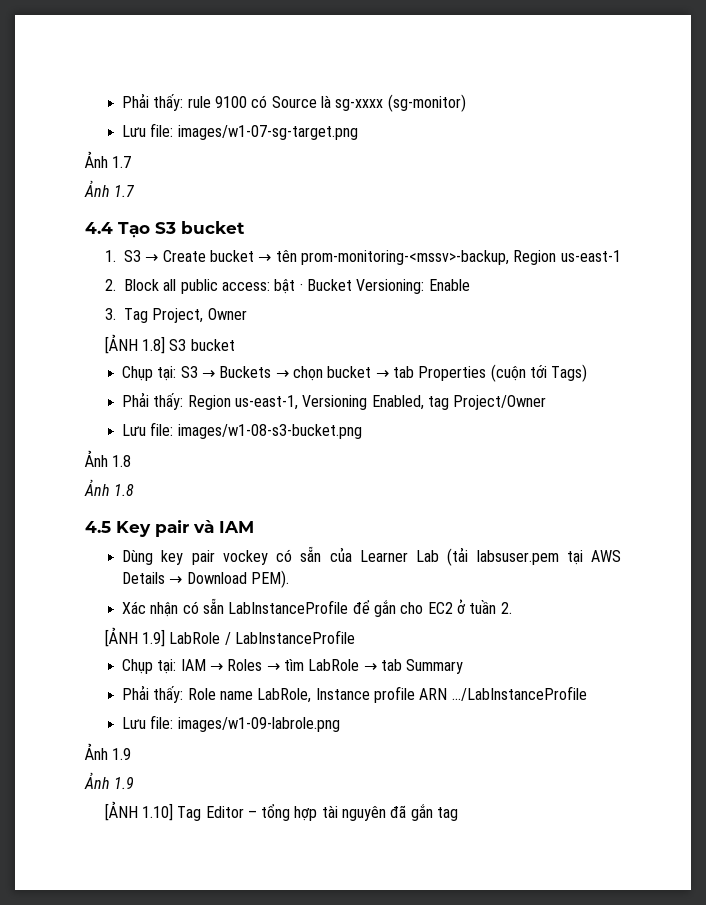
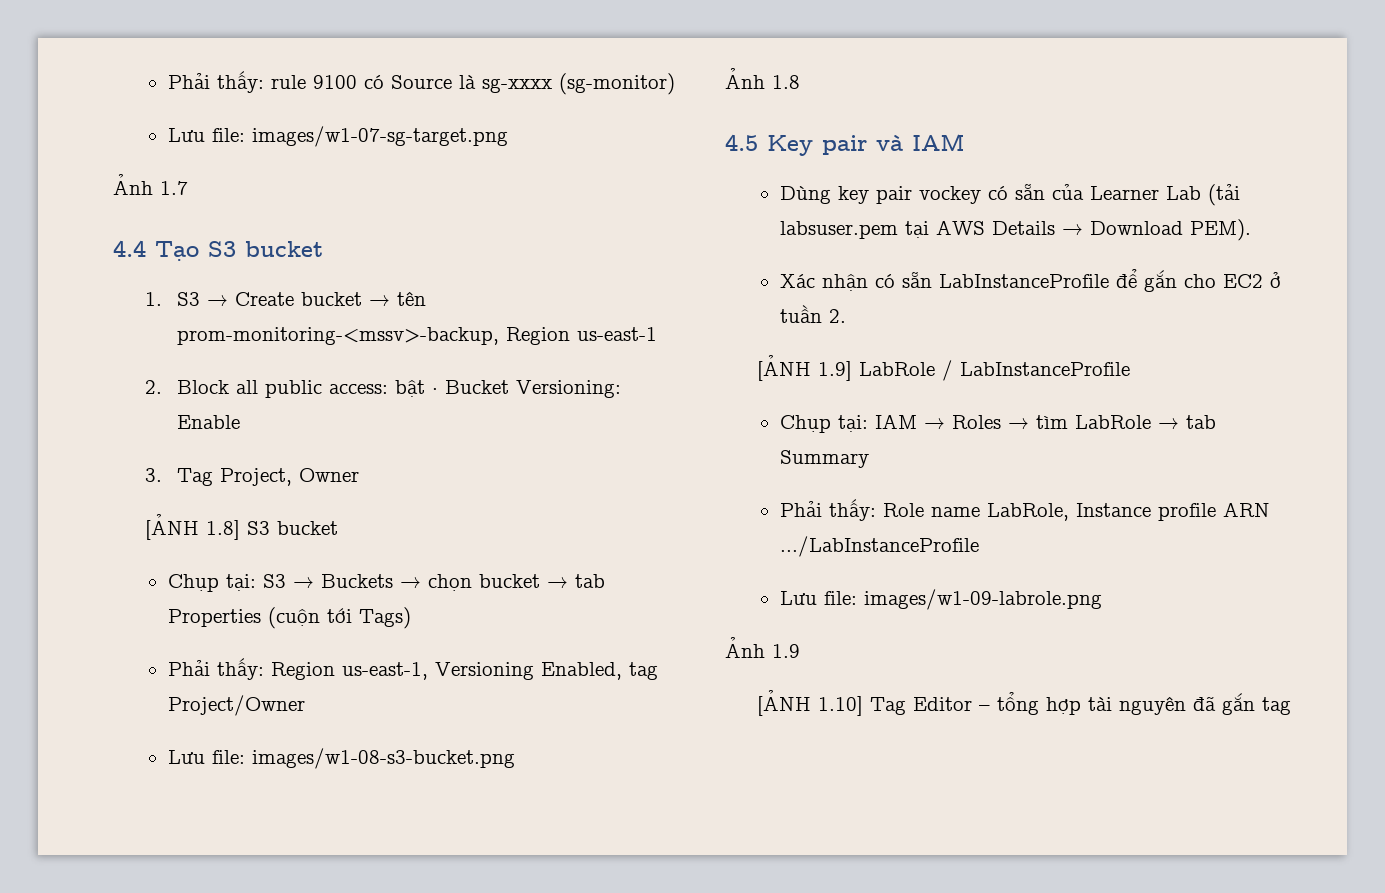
  Lưu file: images/w1-07-sg-target.png
- Ảnh 1.7
  Lưu file: images/w1-08-s3-bucket.png
- Ảnh 1.8
  Lưu file: images/w1-09-labrole.png
- Ảnh 1.9

